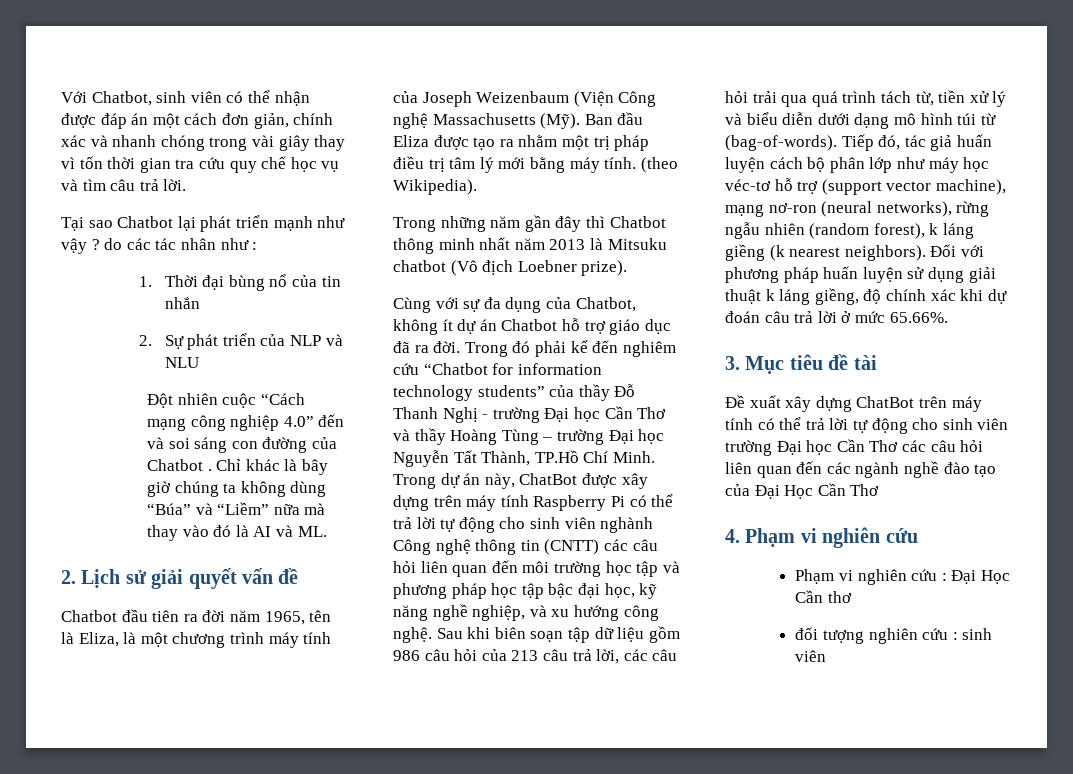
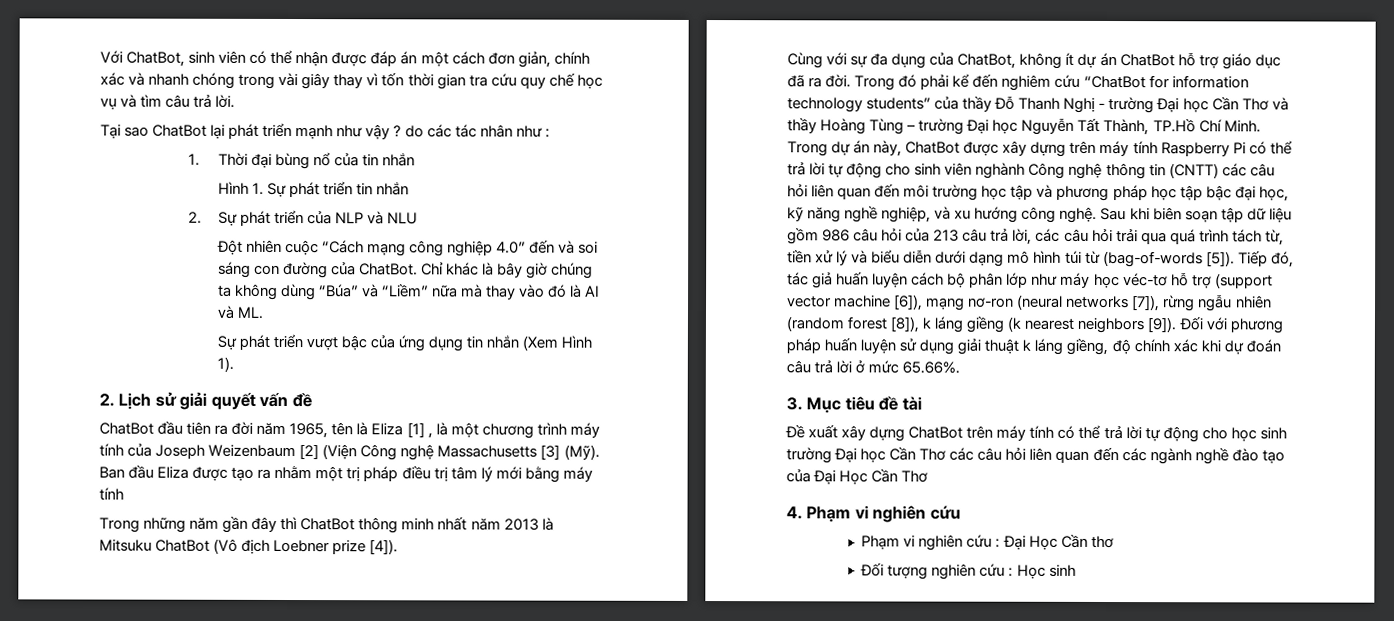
- Với Chatbot, sinh viên có thể nhận được đáp án một cách đơn giản, chính xác và nhanh chóng trong vài giây thay vì tốn thời gian tra cứu quy chế học vụ và tìm câu trả lời.
+ Với ChatBot, sinh viên có thể nhận được đáp án một cách đơn giản, chính xác và nhanh chóng trong vài giây thay vì tốn thời gian tra cứu quy chế học vụ và tìm câu trả lời.
- Tại sao Chatbot lại phát triển mạnh như vậy ? do các tác nhân như :
+ Tại sao ChatBot lại phát triển mạnh như vậy ? do các tác nhân như :
+ Hình 1. Sự phát triển tin nhắn
- Đột nhiên cuộc “Cách mạng công nghiệp 4.0” đến và soi sáng con đường của Chatbot .
+ Đột nhiên cuộc “Cách mạng công nghiệp 4.0” đến và soi sáng con đường của ChatBot.
+ Sự phát triển vượt bậc của ứng dụng tin nhắn (Xem Hình 1).
- Chatbot đầu tiên ra đời năm 1965, tên là Eliza, là một chương trình máy tính của Joseph Weizenbaum (Viện Công nghệ Massachusetts (Mỹ). Ban đầu Eliza được tạo ra nhằm một trị pháp điều trị tâm lý mới bằng máy tính. (theo Wikipedia).
+ ChatBot đầu tiên ra đời năm 1965, tên là Eliza [1] , là một chương trình máy tính của Joseph Weizenbaum [2] (Viện Công nghệ Massachusetts [3] (Mỹ). Ban đầu Eliza được tạo ra nhằm một trị pháp điều trị tâm lý mới bằng máy tính
- Trong những năm gần đây thì Chatbot thông minh nhất năm 2013 là Mitsuku chatbot (Vô địch Loebner prize).
+ Trong những năm gần đây thì ChatBot thông minh nhất năm 2013 là Mitsuku ChatBot (Vô địch Loebner prize [4]).
- Cùng với sự đa dụng của Chatbot, không ít dự án Chatbot hỗ trợ giáo dục đã ra đời.
+ Cùng với sự đa dụng của ChatBot, không ít dự án ChatBot hỗ trợ giáo dục đã ra đời.
- Trong đó phải kể đến nghiêm cứu “Chatbot for information technology students” của thầy Đỗ Thanh Nghị - trường Đại học Cần Thơ và thầy Hoàng Tùng – trường Đại học Nguyễn Tất Thành, TP.Hồ Chí Minh.
+ Trong đó phải kể đến nghiêm cứu “ChatBot for information technology students” của thầy Đỗ Thanh Nghị - trường Đại học Cần Thơ và thầy Hoàng Tùng – trường Đại học Nguyễn Tất Thành, TP.Hồ Chí Minh.
- Sau khi biên soạn tập dữ liệu gồm 986 câu hỏi của 213 câu trả lời, các câu hỏi trải qua quá trình tách từ, tiền xử lý và biểu diễn dưới dạng mô hình túi từ (bag-of-words).
+ Sau khi biên soạn tập dữ liệu gồm 986 câu hỏi của 213 câu trả lời, các câu hỏi trải qua quá trình tách từ, tiền xử lý và biểu diễn dưới dạng mô hình túi từ (bag-of-words [5]).
- Tiếp đó, tác giả huấn luyện cách bộ phân lớp như máy học véc-tơ hỗ trợ (support vector machine), mạng nơ-ron (neural networks), rừng ngẫu nhiên (random forest), k láng giềng (k nearest neighbors).
+ Tiếp đó, tác giả huấn luyện cách bộ phân lớp như máy học véc-tơ hỗ trợ (support vector machine [6]), mạng nơ-ron (neural networks [7]), rừng ngẫu nhiên (random forest [8]), k láng giềng (k nearest neighbors [9]).
- Đề xuất xây dựng ChatBot trên máy tính có thể trả lời tự động cho sinh viên trường Đại học Cần Thơ các câu hỏi liên quan đến các ngành nghề đào tạo của Đại Học Cần Thơ
+ Đề xuất xây dựng ChatBot trên máy tính có thể trả lời tự động cho học sinh trường Đại học Cần Thơ các câu hỏi liên quan đến các ngành nghề đào tạo của Đại Học Cần Thơ
- đối tượng nghiên cứu : sinh viên
+ Đối tượng nghiên cứu : Học sinh

